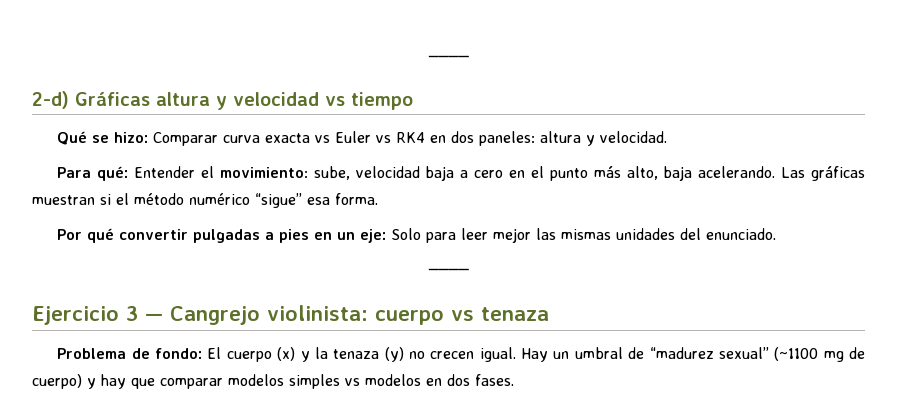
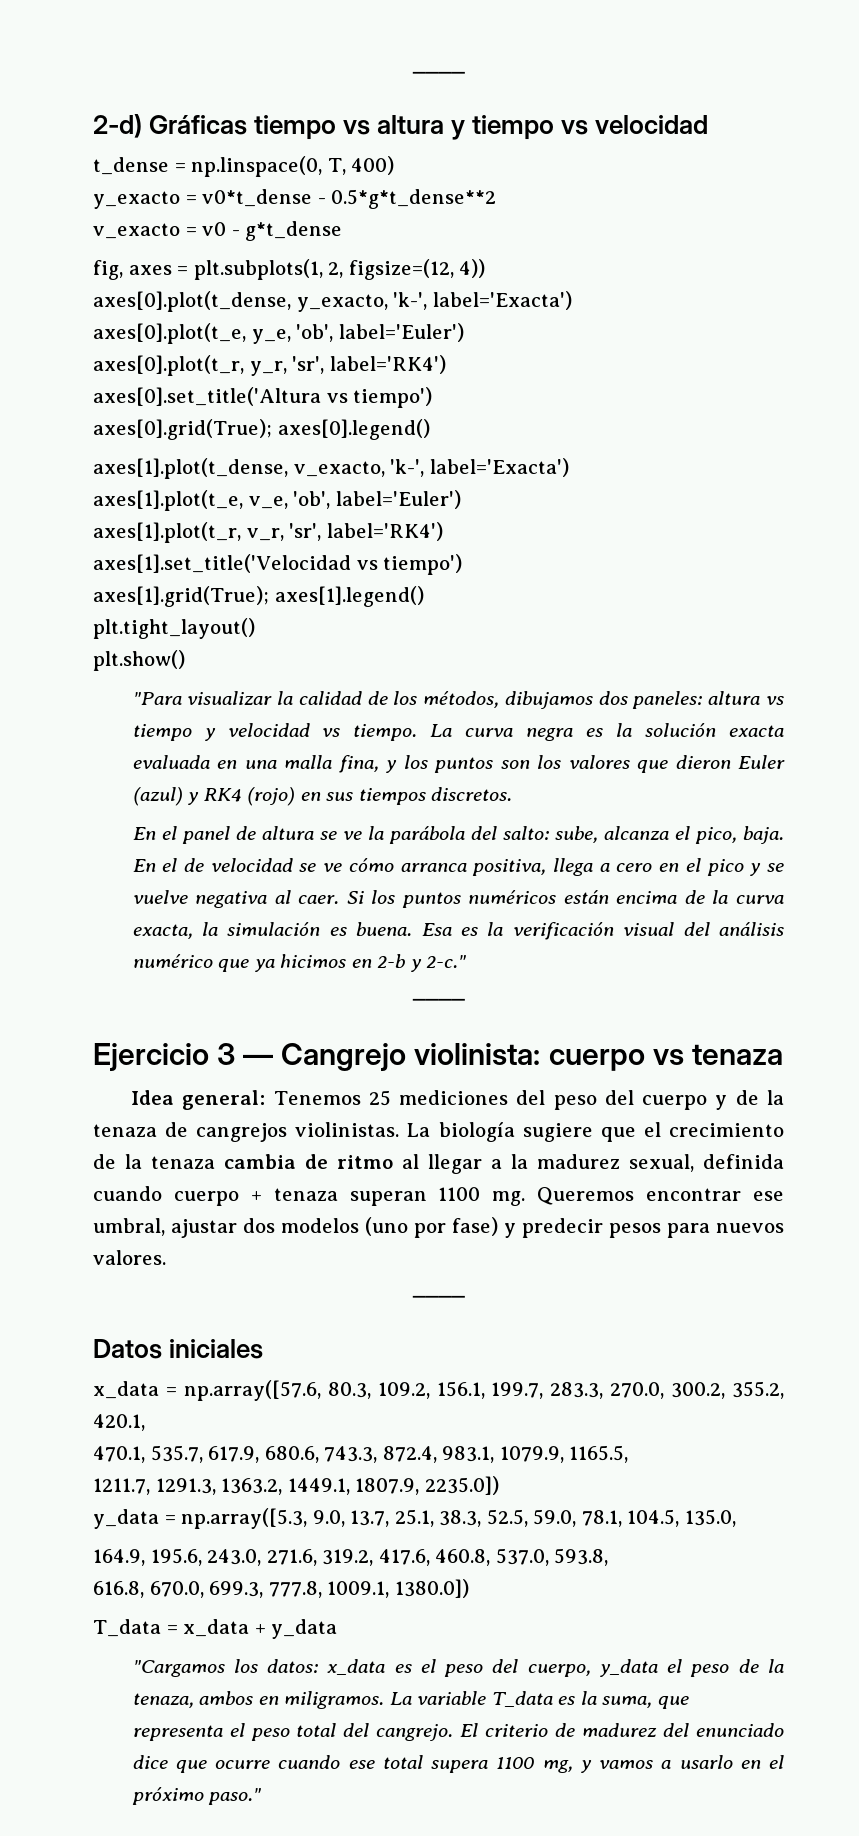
- 2-d) Gráficas altura y velocidad vs tiempo
- Qué se hizo: Comparar curva exacta vs Euler vs RK4 en dos paneles: altura y velocidad.
- Para qué: Entender el movimiento: sube, velocidad baja a cero en el punto más alto, baja acelerando. Las gráficas muestran si el método numérico “sigue” esa forma.
- Por qué convertir pulgadas a pies en un eje: Solo para leer mejor las mismas unidades del enunciado.
+ 2-d) Gráficas tiempo vs altura y tiempo vs velocidad
+ t_dense = np.linspace(0, T, 400)
+ y_exacto = v0*t_dense - 0.5*g*t_dense**2
+ v_exacto = v0 - g*t_dense
+ fig, axes = plt.subplots(1, 2, figsize=(12, 4))
+ axes[0].plot(t_dense, y_exacto, 'k-', label='Exacta')
+ axes[0].plot(t_e, y_e, 'ob', label='Euler')
+ axes[0].plot(t_r, y_r, 'sr', label='RK4')
+ axes[0].set_title('Altura vs tiempo')
+ axes[0].grid(True); axes[0].legend()
+ axes[1].plot(t_dense, v_exacto, 'k-', label='Exacta')
+ axes[1].plot(t_e, v_e, 'ob', label='Euler')
+ axes[1].plot(t_r, v_r, 'sr', label='RK4')
+ axes[1].set_title('Velocidad vs tiempo')
+ axes[1].grid(True); axes[1].legend()
+ plt.tight_layout()
+ plt.show()
+ "Para visualizar la calidad de los métodos, dibujamos dos paneles: altura vs tiempo y velocidad vs tiempo. La curva negra es la solución exacta evaluada en una malla fina, y los puntos son los valores que dieron Euler (azul) y RK4 (rojo) en sus tiempos discretos.
+ En el panel de altura se ve la parábola del salto: sube, alcanza el pico, baja. En el de velocidad se ve cómo arranca positiva, llega a cero en el pico y se vuelve negativa al caer. Si los puntos numéricos están encima de la curva exacta, la simulación es buena. Esa es la verificación visual del análisis numérico que ya hicimos en 2-b y 2-c."
- Problema de fondo: El cuerpo (x) y la tenaza (y) no crecen igual. Hay un umbral de “madurez sexual” (~1100 mg de cuerpo) y hay que comparar modelos simples vs modelos en dos fases.
+ Idea general: Tenemos 25 mediciones del peso del cuerpo y de la tenaza de cangrejos violinistas. La biología sugiere que el crecimiento de la tenaza cambia de ritmo al llegar a la madurez sexual, definida cuando cuerpo + tenaza superan 1100 mg. Queremos encontrar ese umbral, ajustar dos modelos (uno por fase) y predecir pesos para nuevos valores.
+ ────
+ Datos iniciales
+ x_data = np.array([57.6, 80.3, 109.2, 156.1, 199.7, 283.3, 270.0, 300.2, 355.2, 420.1,
+ 470.1, 535.7, 617.9, 680.6, 743.3, 872.4, 983.1, 1079.9, 1165.5,
+ 1211.7, 1291.3, 1363.2, 1449.1, 1807.9, 2235.0])
+ y_data = np.array([5.3, 9.0, 13.7, 25.1, 38.3, 52.5, 59.0, 78.1, 104.5, 135.0,
+ 164.9, 195.6, 243.0, 271.6, 319.2, 417.6, 460.8, 537.0, 593.8,
+ 616.8, 670.0, 699.3, 777.8, 1009.1, 1380.0])
+ T_data = x_data + y_data
+ "Cargamos los datos: x_data es el peso del cuerpo, y_data el peso de la tenaza, ambos en miligramos. La variable T_data es la suma, que representa el peso total del cangrejo. El criterio de madurez del enunciado dice que ocurre cuando ese total supera 1100 mg, y vamos a usarlo en el próximo paso."

